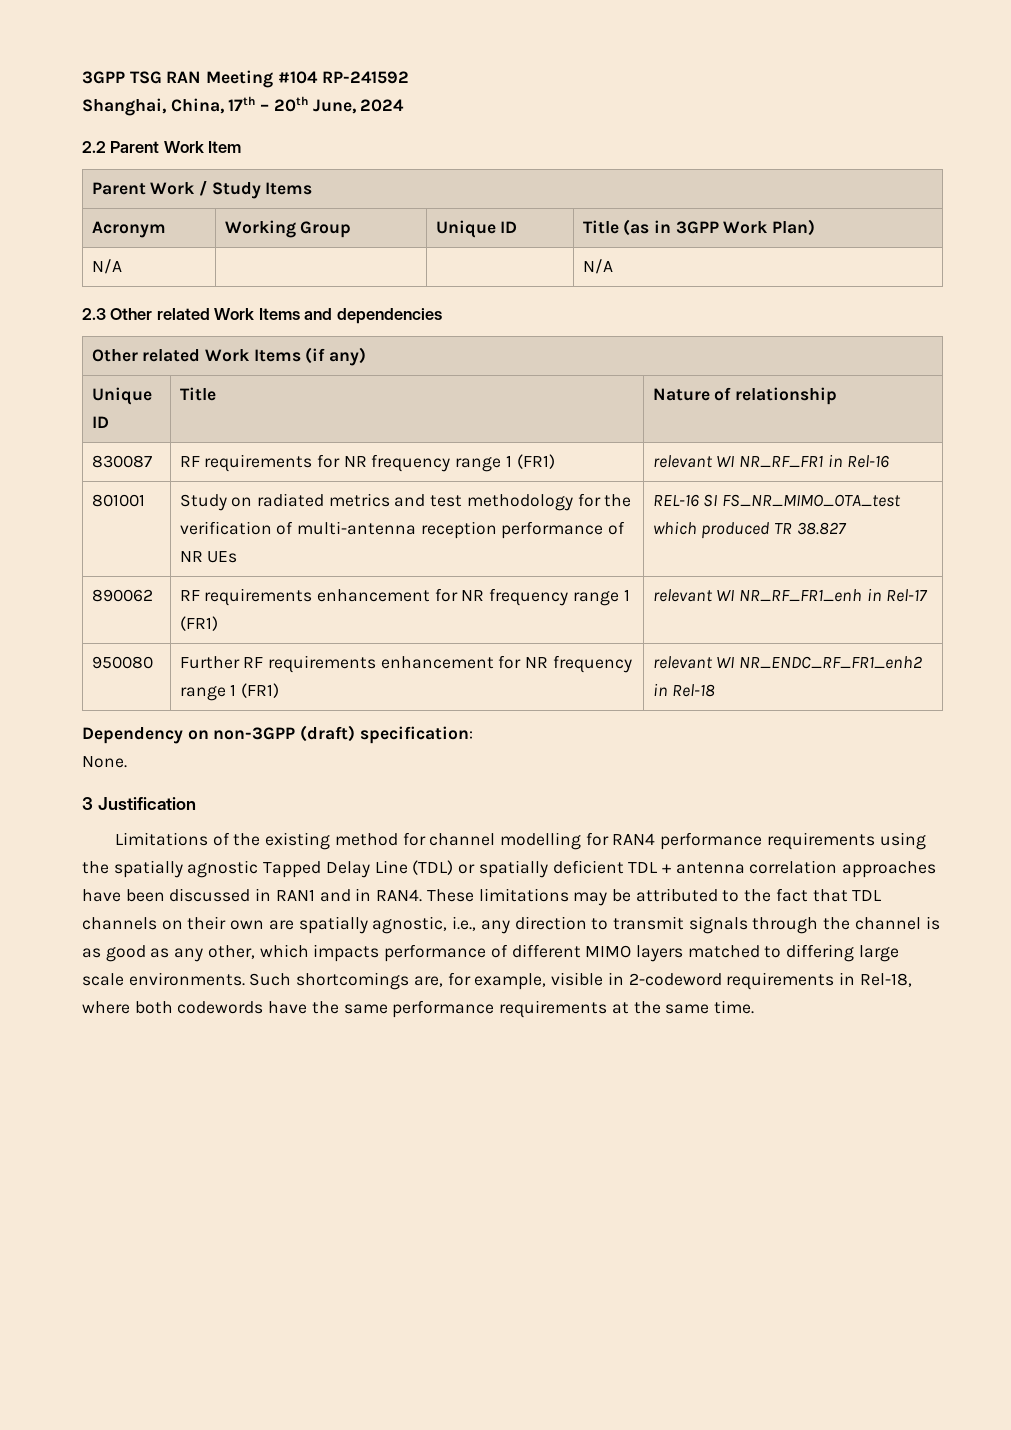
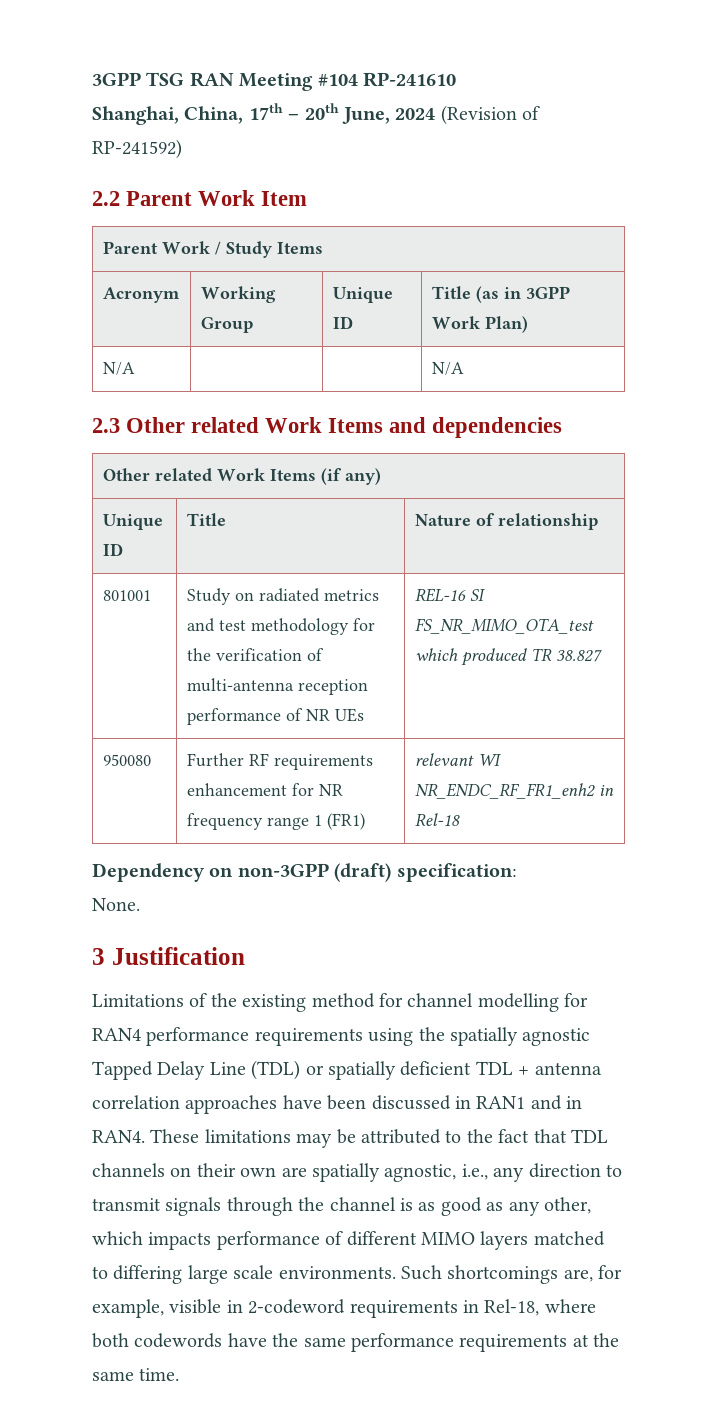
- 3GPP TSG RAN Meeting #104 RP-241592
+ 3GPP TSG RAN Meeting #104 RP-241610
- Shanghai, China, 17th – 20th June, 2024
+ Shanghai, China, 17th – 20th June, 2024 (Revision of RP-241592)
- 830087 | RF requirements for NR frequency range 1 (FR1) | relevant WI NR_RF_FR1 in Rel-16
- 890062 | RF requirements enhancement for NR frequency range 1 (FR1) | relevant WI NR_RF_FR1_enh in Rel-17

